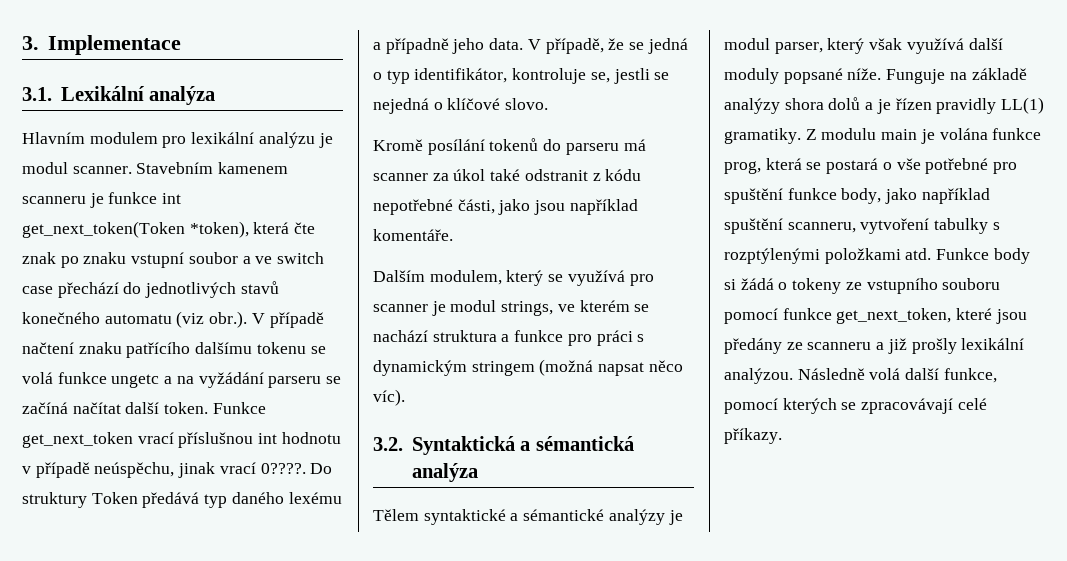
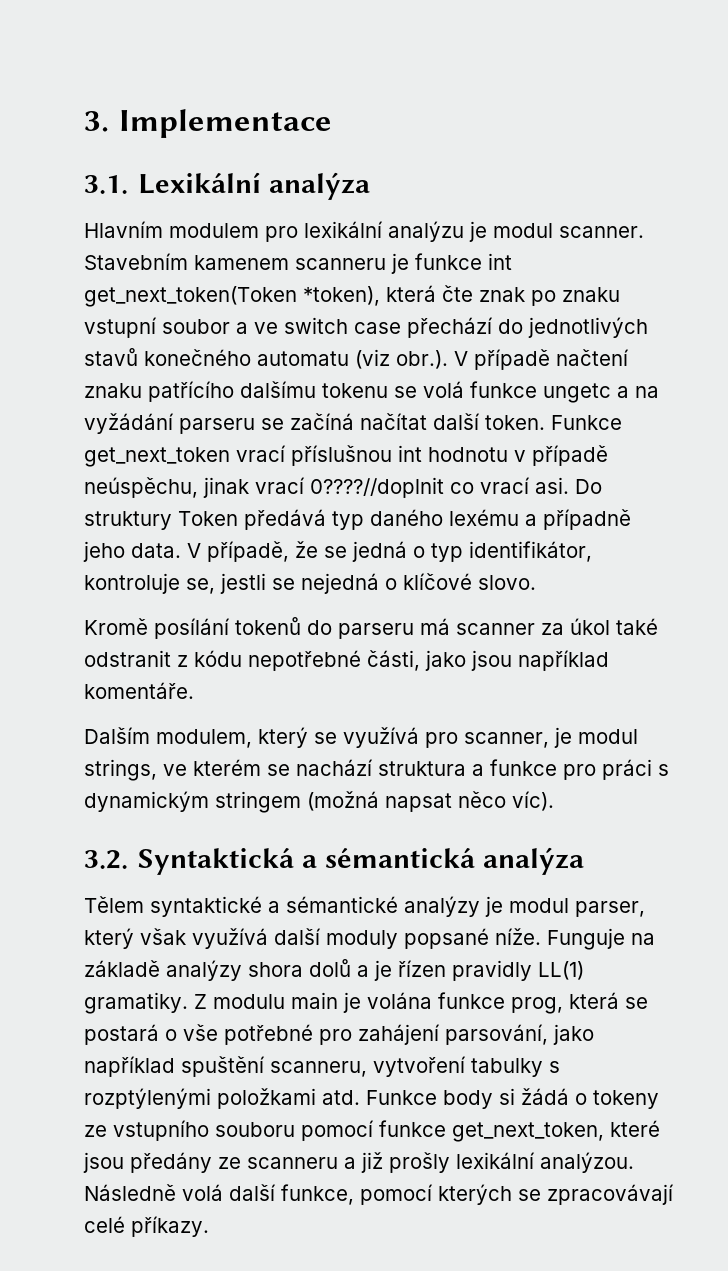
- Funkce get_next_token vrací příslušnou int hodnotu v případě neúspěchu, jinak vrací 0????.
+ Funkce get_next_token vrací příslušnou int hodnotu v případě neúspěchu, jinak vrací 0????//doplnit co vrací asi.
- Dalším modulem, který se využívá pro scanner je modul strings, ve kterém se nachází struktura a funkce pro práci s dynamickým stringem (možná napsat něco víc).
+ Dalším modulem, který se využívá pro scanner, je modul strings, ve kterém se nachází struktura a funkce pro práci s dynamickým stringem (možná napsat něco víc).
- Z modulu main je volána funkce prog, která se postará o vše potřebné pro spuštění funkce body, jako například spuštění scanneru, vytvoření tabulky s rozptýlenými položkami atd.
+ Z modulu main je volána funkce prog, která se postará o vše potřebné pro zahájení parsování, jako například spuštění scanneru, vytvoření tabulky s rozptýlenými položkami atd.

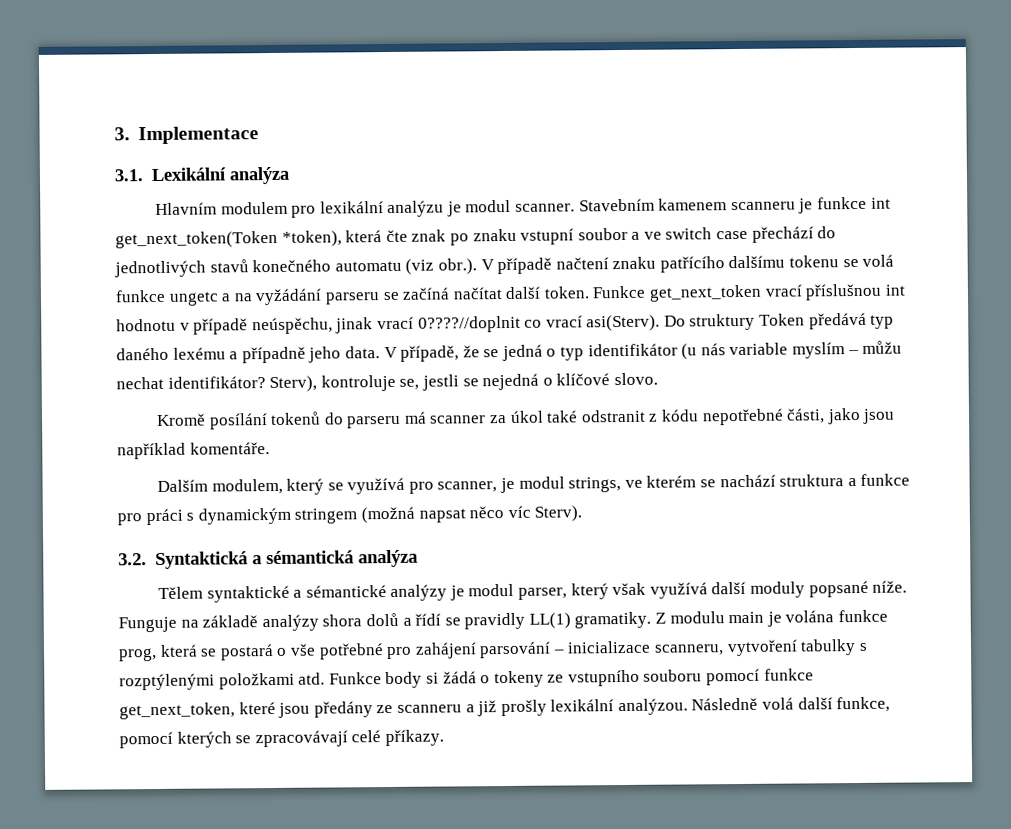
- Funkce get_next_token vrací příslušnou int hodnotu v případě neúspěchu, jinak vrací 0????//doplnit co vrací asi.
+ Funkce get_next_token vrací příslušnou int hodnotu v případě neúspěchu, jinak vrací 0????//doplnit co vrací asi(Sterv).
- V případě, že se jedná o typ identifikátor, kontroluje se, jestli se nejedná o klíčové slovo.
+ V případě, že se jedná o typ identifikátor (u nás variable myslím – můžu nechat identifikátor? Sterv), kontroluje se, jestli se nejedná o klíčové slovo.
- Dalším modulem, který se využívá pro scanner, je modul strings, ve kterém se nachází struktura a funkce pro práci s dynamickým stringem (možná napsat něco víc).
+ Dalším modulem, který se využívá pro scanner, je modul strings, ve kterém se nachází struktura a funkce pro práci s dynamickým stringem (možná napsat něco víc Sterv).
- Funguje na základě analýzy shora dolů a je řízen pravidly LL(1) gramatiky.
+ Funguje na základě analýzy shora dolů a řídí se pravidly LL(1) gramatiky.
- Z modulu main je volána funkce prog, která se postará o vše potřebné pro zahájení parsování, jako například spuštění scanneru, vytvoření tabulky s rozptýlenými položkami atd.
+ Z modulu main je volána funkce prog, která se postará o vše potřebné pro zahájení parsování – inicializace scanneru, vytvoření tabulky s rozptýlenými položkami atd.

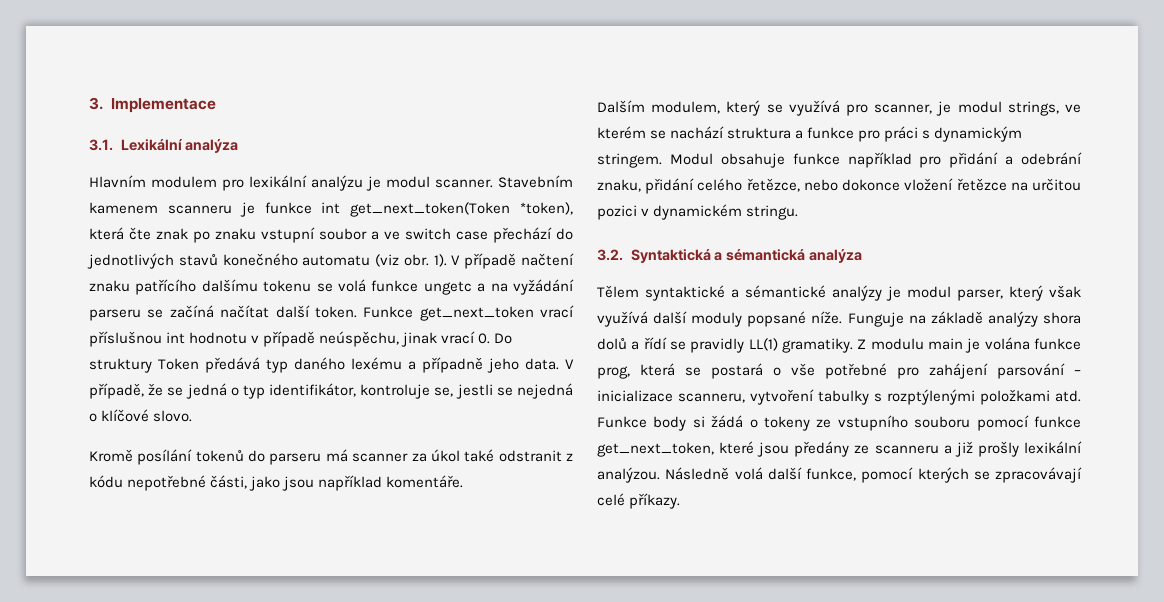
- Stavebním kamenem scanneru je funkce int get_next_token(Token *token), která čte znak po znaku vstupní soubor a ve switch case přechází do jednotlivých stavů konečného automatu (viz obr.). V případě načtení znaku patřícího dalšímu tokenu se volá funkce ungetc a na vyžádání parseru se začíná načítat další token.
+ Stavebním kamenem scanneru je funkce int get_next_token(Token *token), která čte znak po znaku vstupní soubor a ve switch case přechází do jednotlivých stavů konečného automatu (viz obr. 1). V případě načtení znaku patřícího dalšímu tokenu se volá funkce ungetc a na vyžádání parseru se začíná načítat další token.
- Funkce get_next_token vrací příslušnou int hodnotu v případě neúspěchu, jinak vrací 0????//doplnit co vrací asi(Sterv). Do struktury Token předává typ daného lexému a případně jeho data.
+ Funkce get_next_token vrací příslušnou int hodnotu v případě neúspěchu, jinak vrací 0. Do struktury Token předává typ daného lexému a případně jeho data.
- V případě, že se jedná o typ identifikátor (u nás variable myslím – můžu nechat identifikátor? Sterv), kontroluje se, jestli se nejedná o klíčové slovo.
+ V případě, že se jedná o typ identifikátor, kontroluje se, jestli se nejedná o klíčové slovo.
- Dalším modulem, který se využívá pro scanner, je modul strings, ve kterém se nachází struktura a funkce pro práci s dynamickým stringem (možná napsat něco víc Sterv).
+ Dalším modulem, který se využívá pro scanner, je modul strings, ve kterém se nachází struktura a funkce pro práci s dynamickým stringem. Modul obsahuje funkce například pro přidání a odebrání znaku, přidání celého řetězce, nebo dokonce vložení řetězce na určitou pozici v dynamickém stringu.

